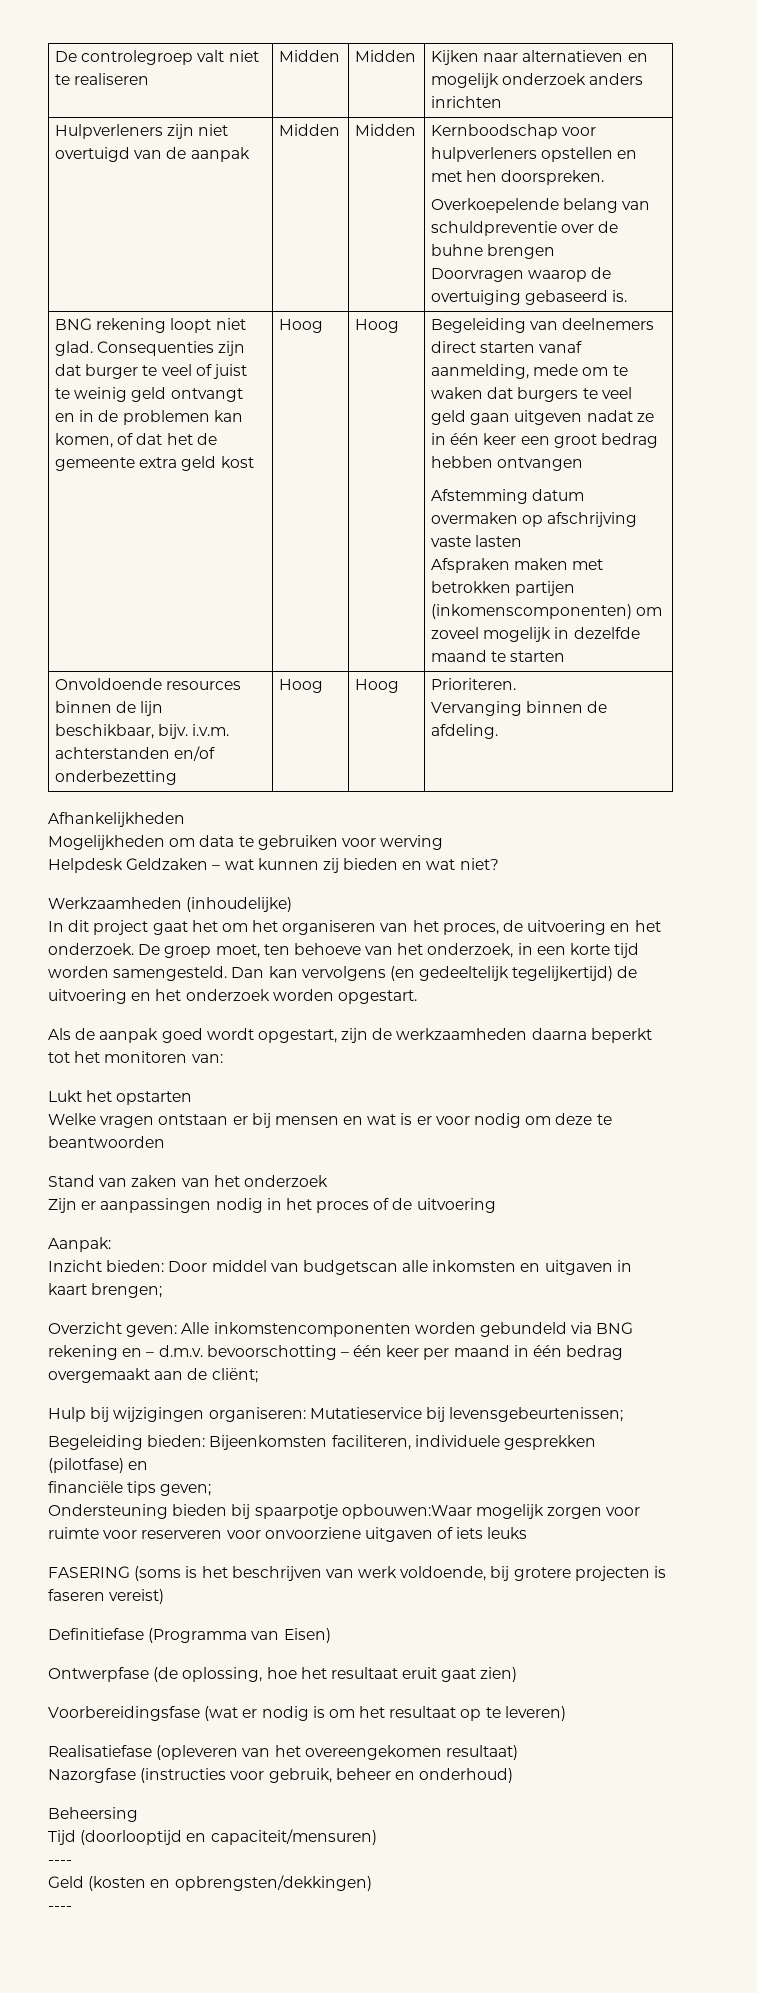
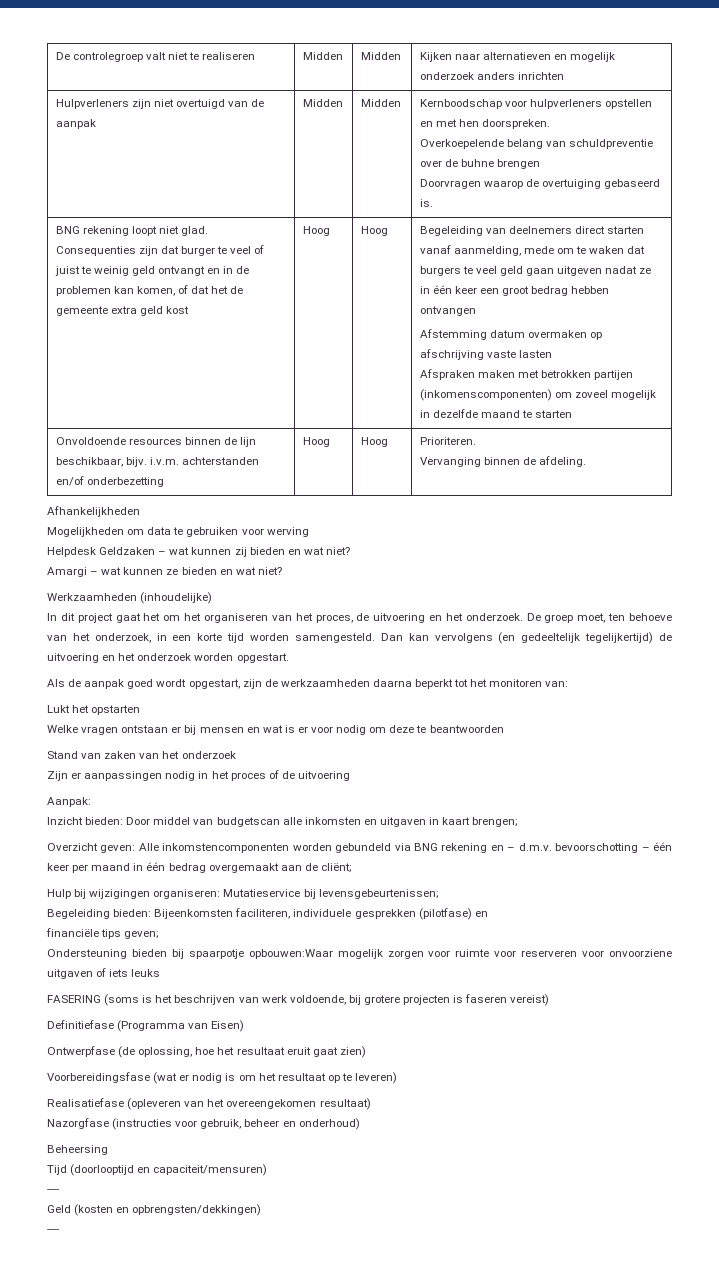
+ Amargi – wat kunnen ze bieden en wat niet?

